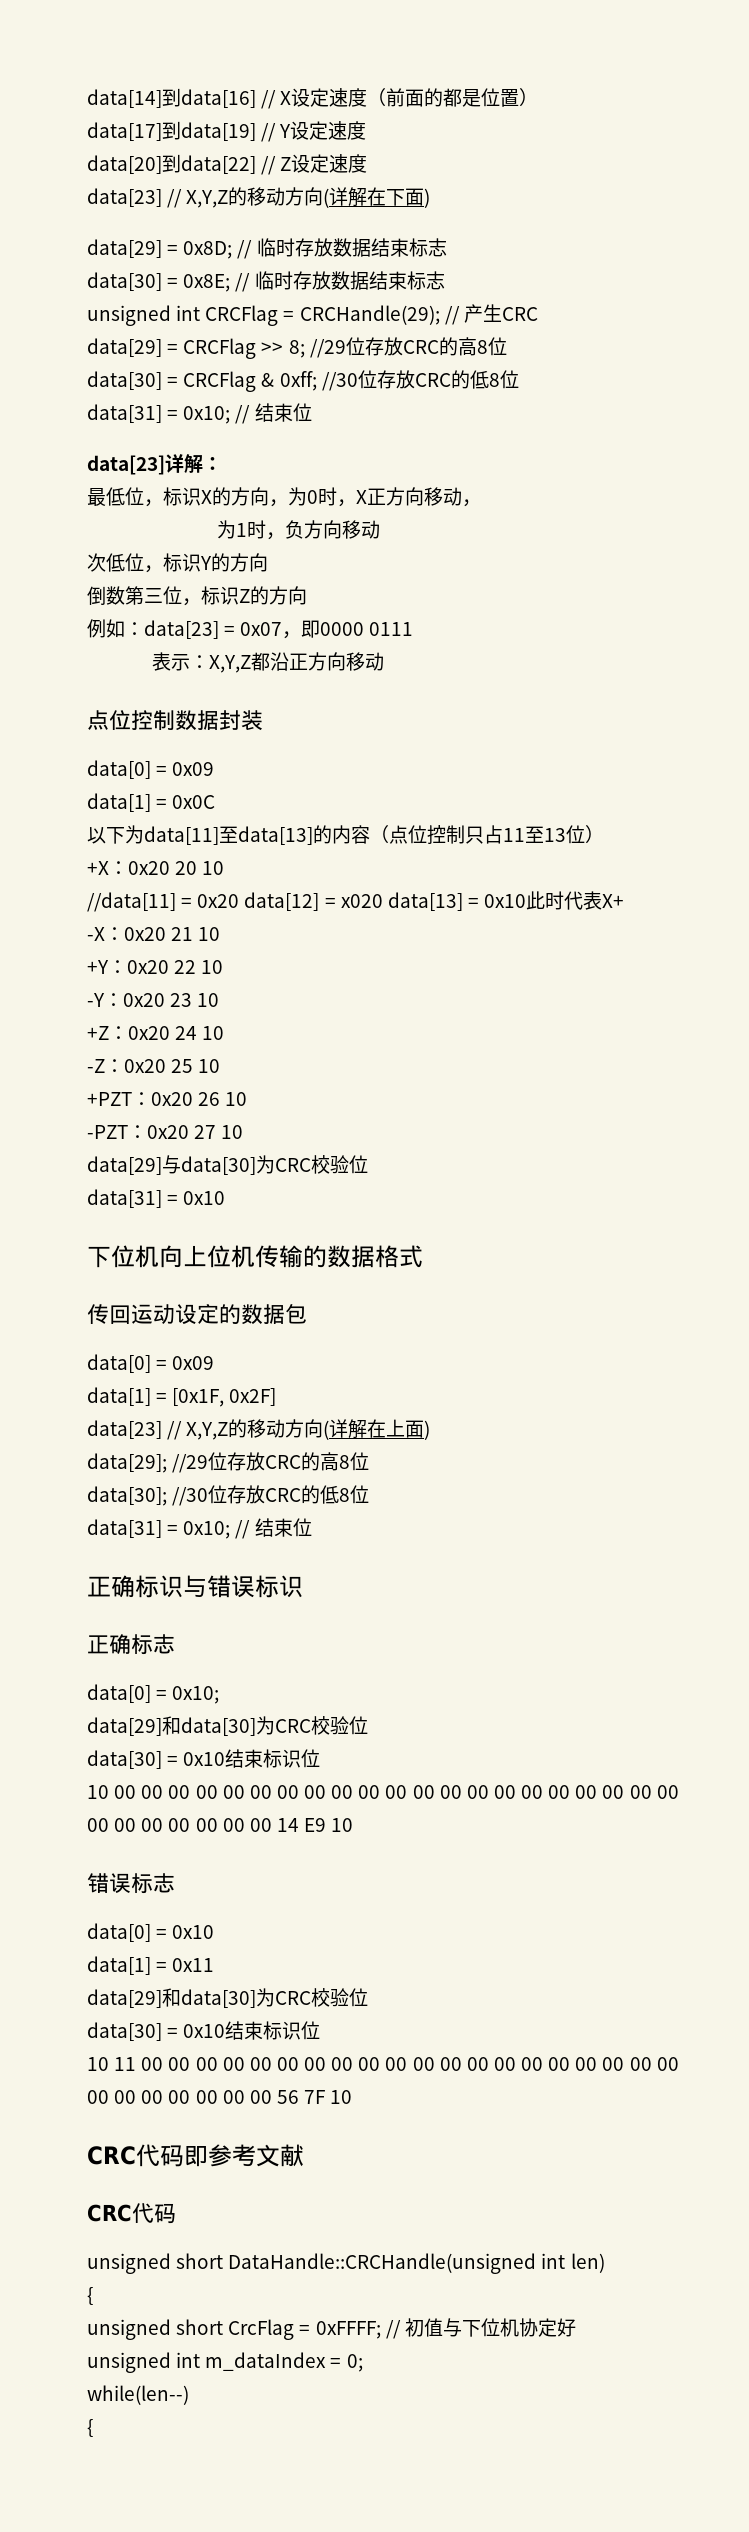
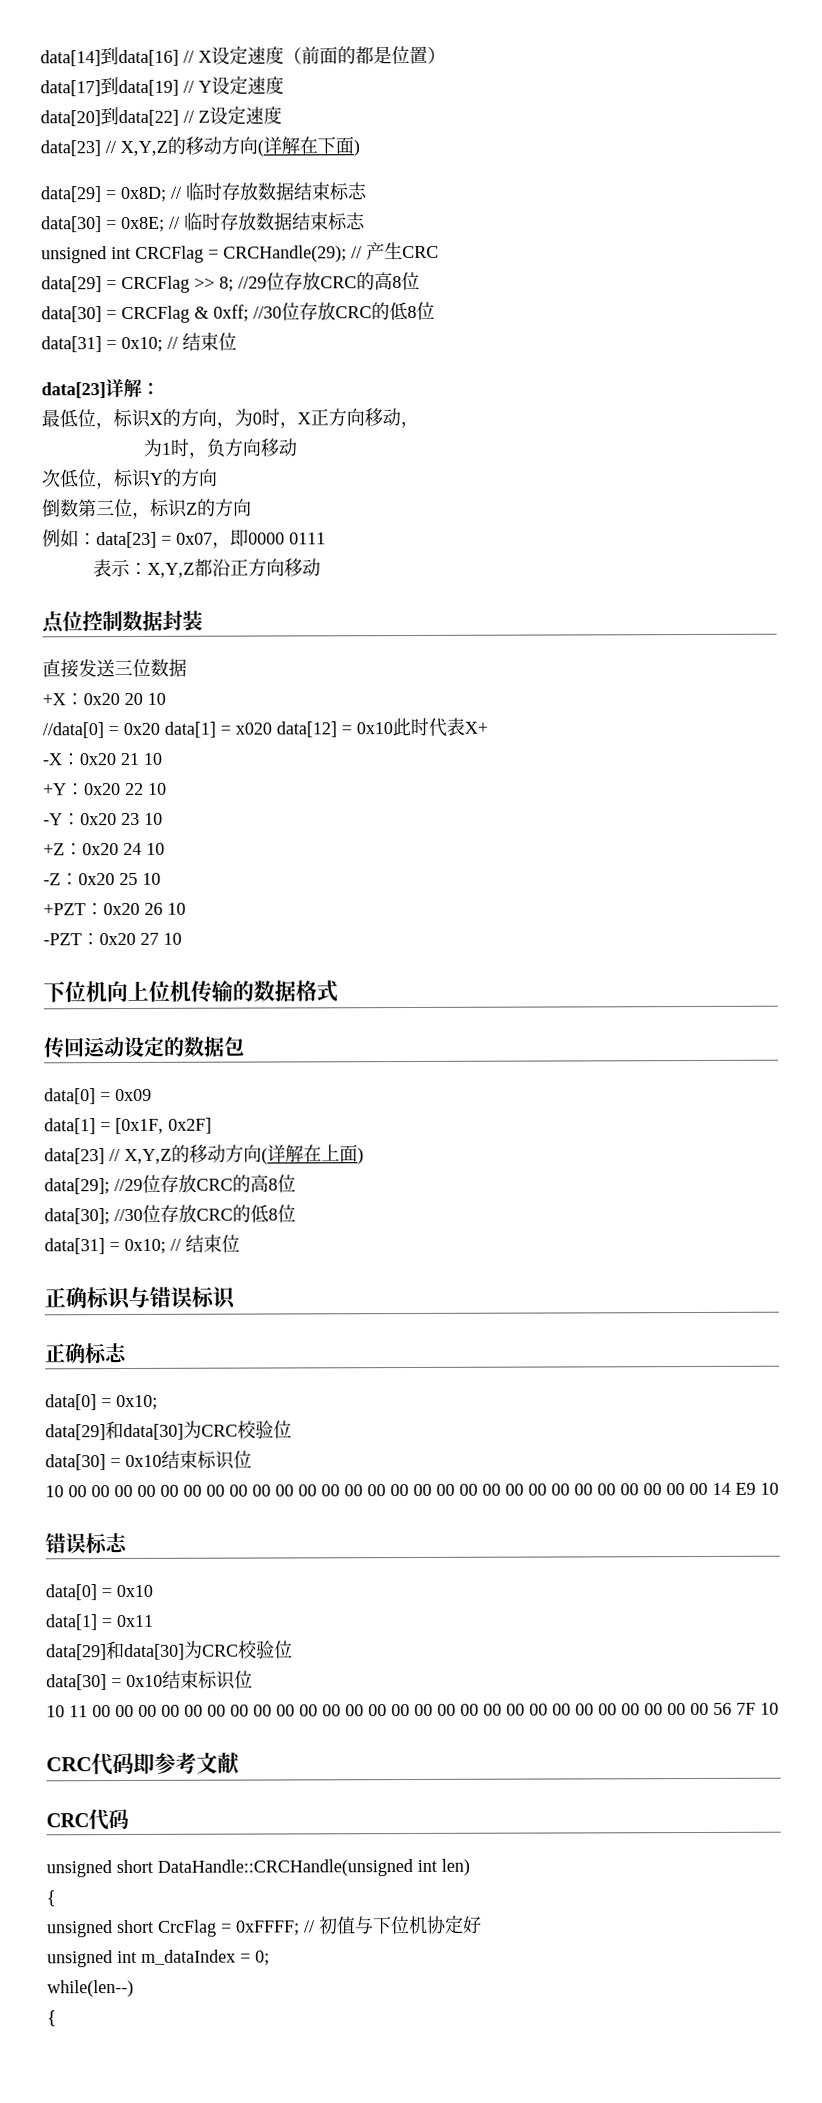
  点位控制数据封装
- data[0] = 0x09
- data[1] = 0x0C
- 以下为data[11]至data[13]的内容（点位控制只占11至13位）
+ 直接发送三位数据
- //data[11] = 0x20 data[12] = x020 data[13] = 0x10此时代表X+
+ //data[0] = 0x20 data[1] = x020 data[12] = 0x10此时代表X+
- data[29]与data[30]为CRC校验位
- data[31] = 0x10

